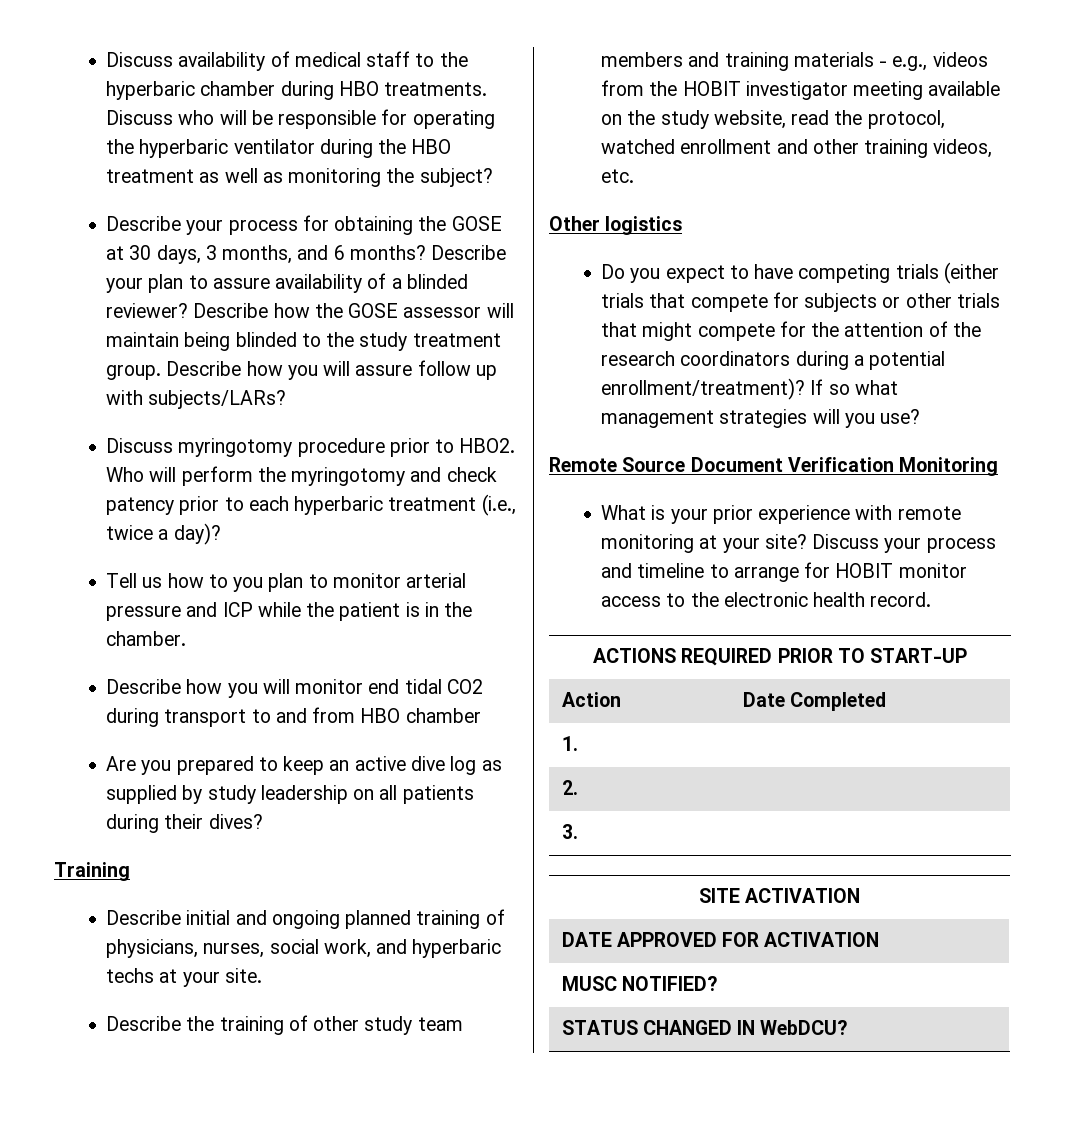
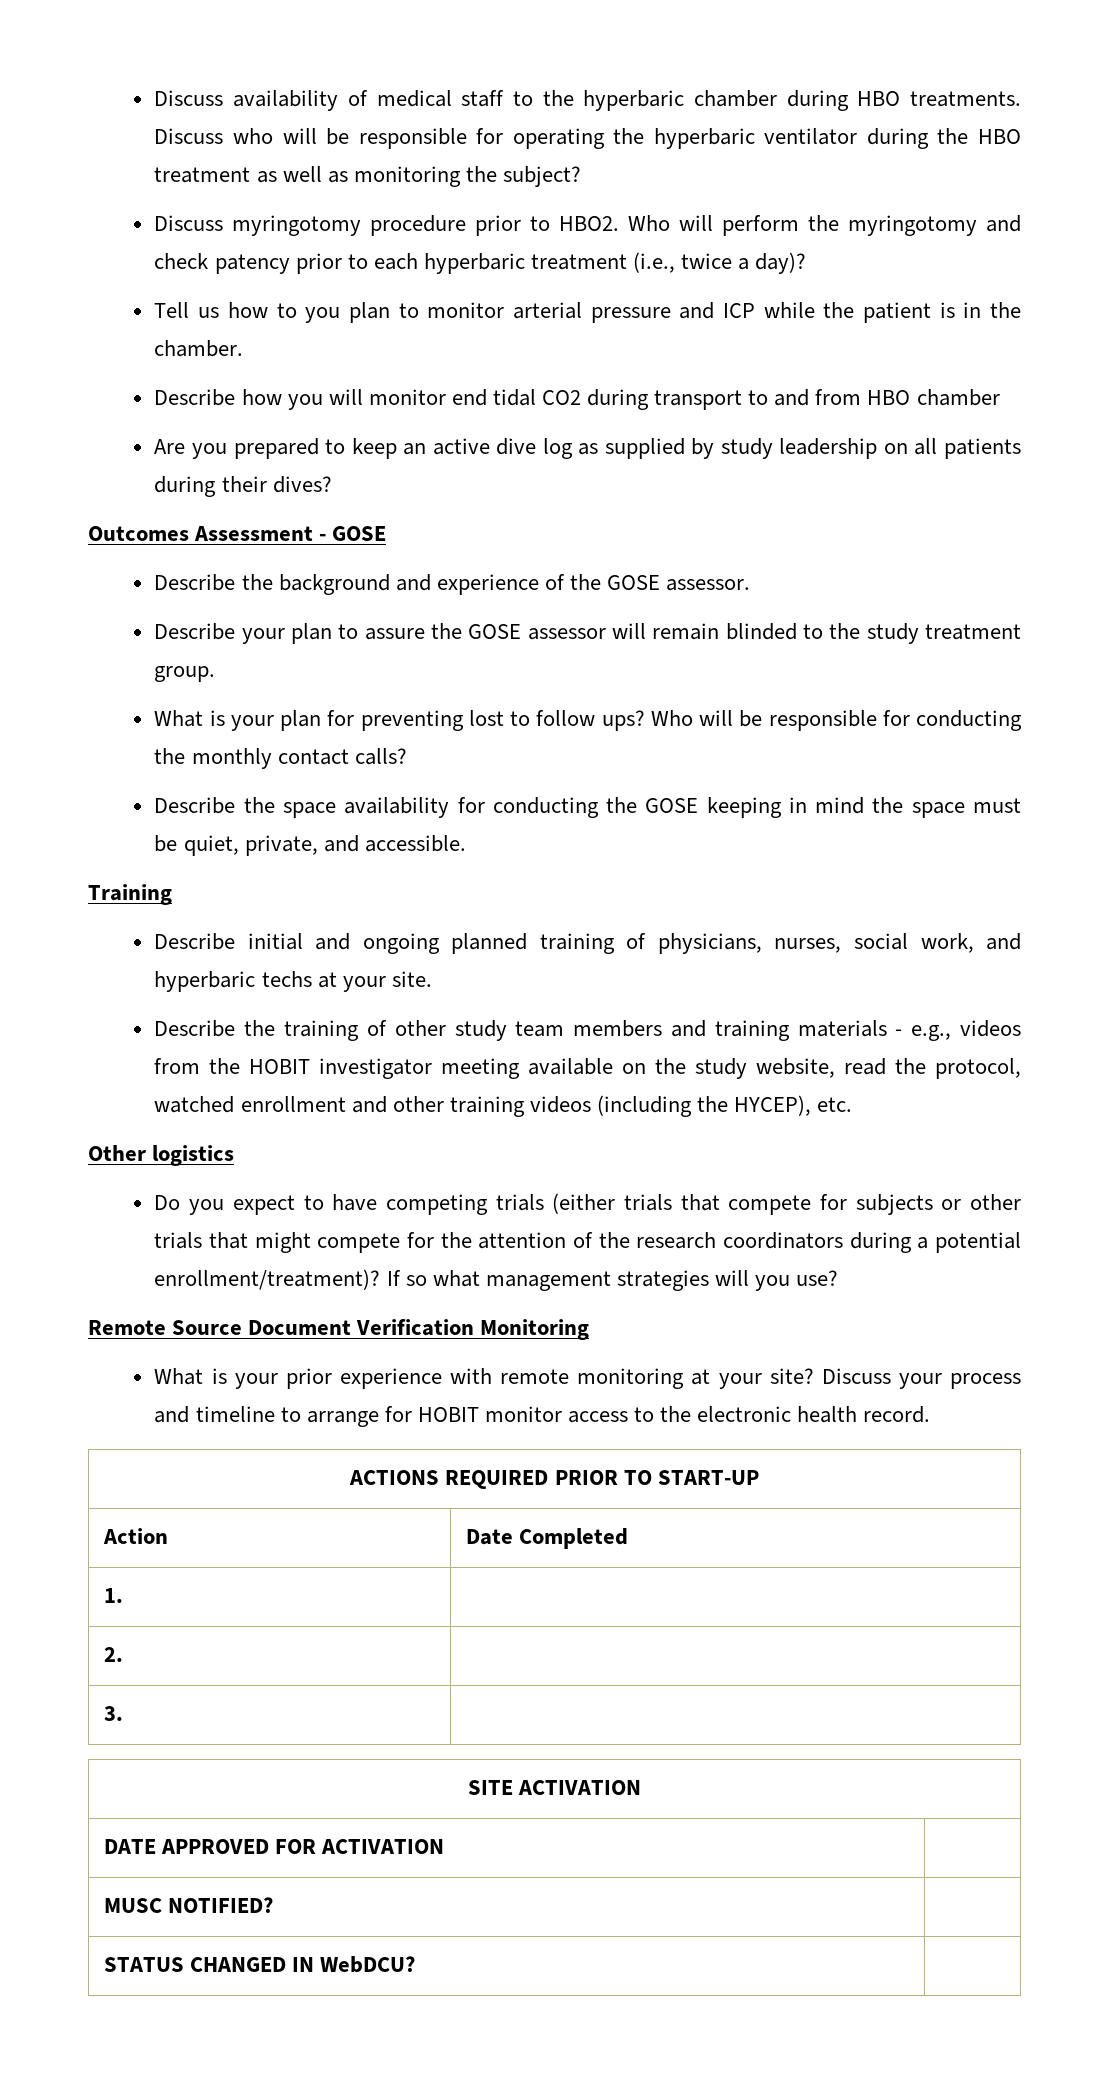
- Describe your process for obtaining the GOSE at 30 days, 3 months, and 6 months? Describe your plan to assure availability of a blinded reviewer? Describe how the GOSE assessor will maintain being blinded to the study treatment group. Describe how you will assure follow up with subjects/LARs?
+ Outcomes Assessment - GOSE
+ Describe the background and experience of the GOSE assessor.
+ Describe your plan to assure the GOSE assessor will remain blinded to the study treatment group.
+ What is your plan for preventing lost to follow ups? Who will be responsible for conducting the monthly contact calls?
+ Describe the space availability for conducting the GOSE keeping in mind the space must be quiet, private, and accessible.
- Describe the training of other study team members and training materials - e.g., videos from the HOBIT investigator meeting available on the study website, read the protocol, watched enrollment and other training videos, etc.
+ Describe the training of other study team members and training materials - e.g., videos from the HOBIT investigator meeting available on the study website, read the protocol, watched enrollment and other training videos (including the HYCEP), etc.

